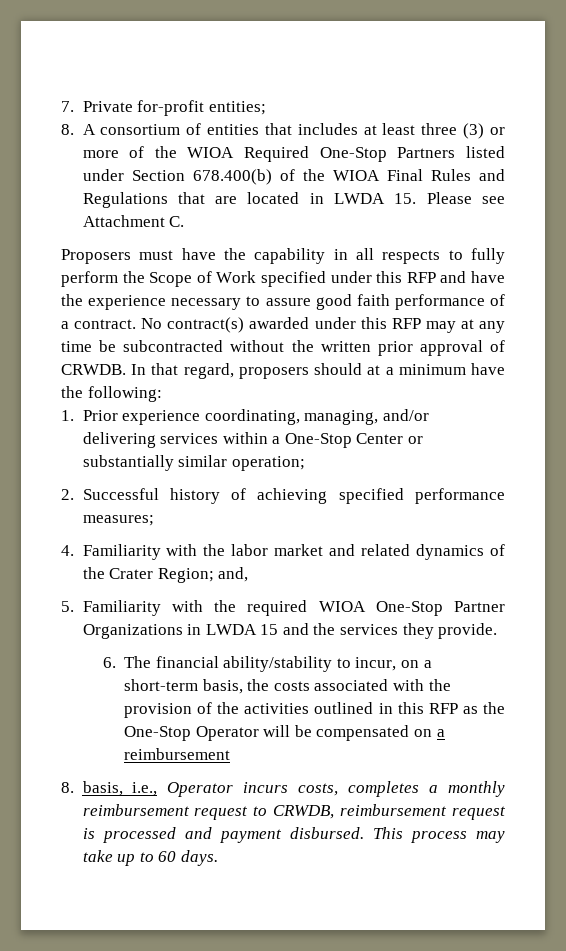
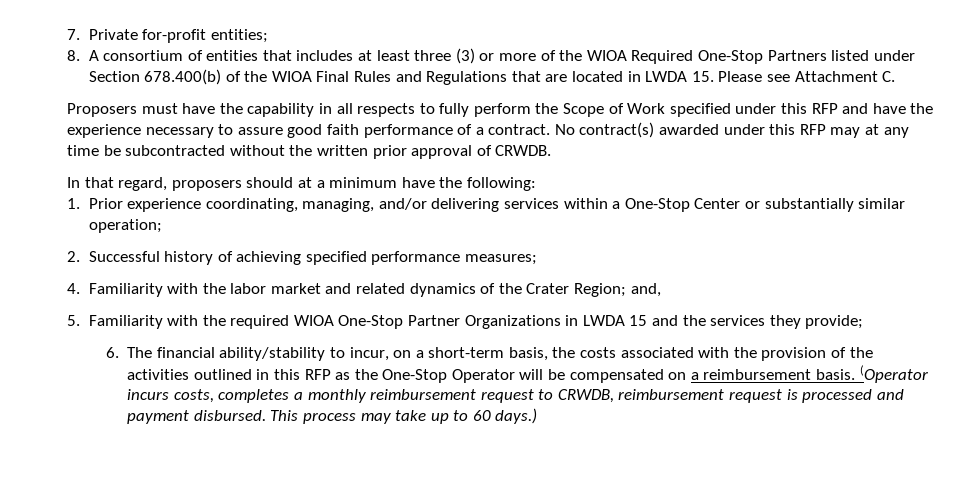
- No contract(s) awarded under this RFP may at any time be subcontracted without the written prior approval of CRWDB. In that regard, proposers should at a minimum have the following:
+ No contract(s) awarded under this RFP may at any time be subcontracted without the written prior approval of CRWDB.
+ In that regard, proposers should at a minimum have the following:
- 5. Familiarity with the required WIOA One-Stop Partner Organizations in LWDA 15 and the services they provide.
+ 5. Familiarity with the required WIOA One-Stop Partner Organizations in LWDA 15 and the services they provide;
- 6. The financial ability/stability to incur, on a short-term basis, the costs associated with the provision of the activities outlined in this RFP as the One-Stop Operator will be compensated on a reimbursement
- 8. basis, i.e., Operator incurs costs, completes a monthly reimbursement request to CRWDB, reimbursement request is processed and payment disbursed.
+ 6. The financial ability/stability to incur, on a short-term basis, the costs associated with the provision of the activities outlined in this RFP as the One-Stop Operator will be compensated on a reimbursement basis. (Operator incurs costs, completes a monthly reimbursement request to CRWDB, reimbursement request is processed and payment disbursed.
- This process may take up to 60 days.
+ This process may take up to 60 days.)

